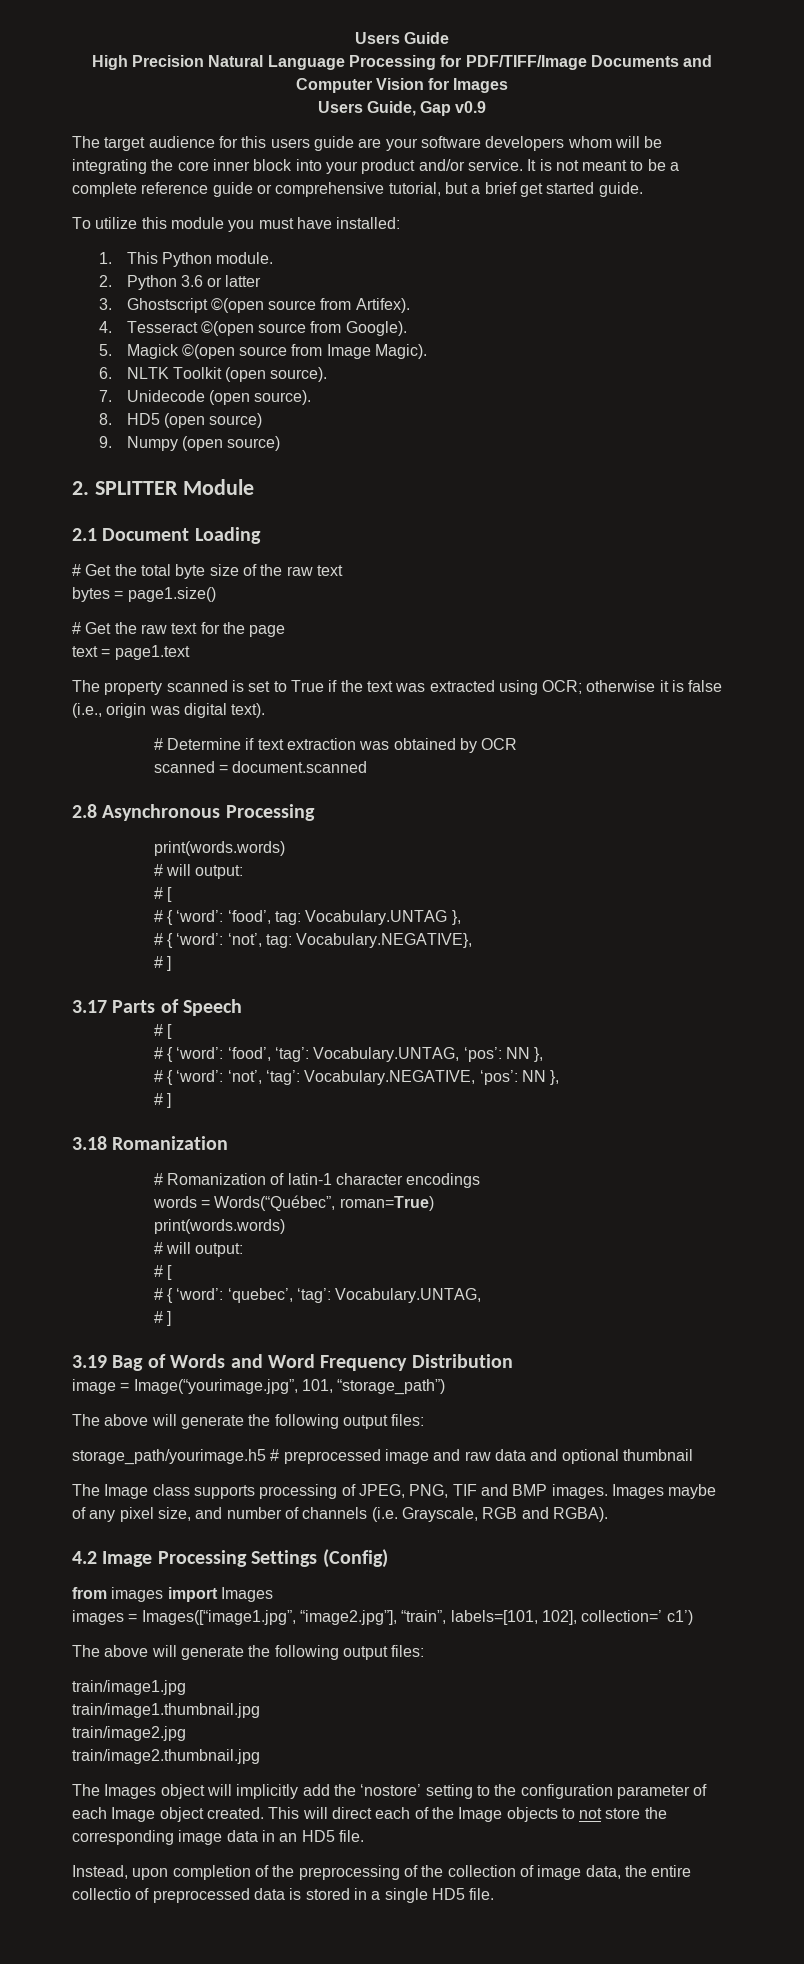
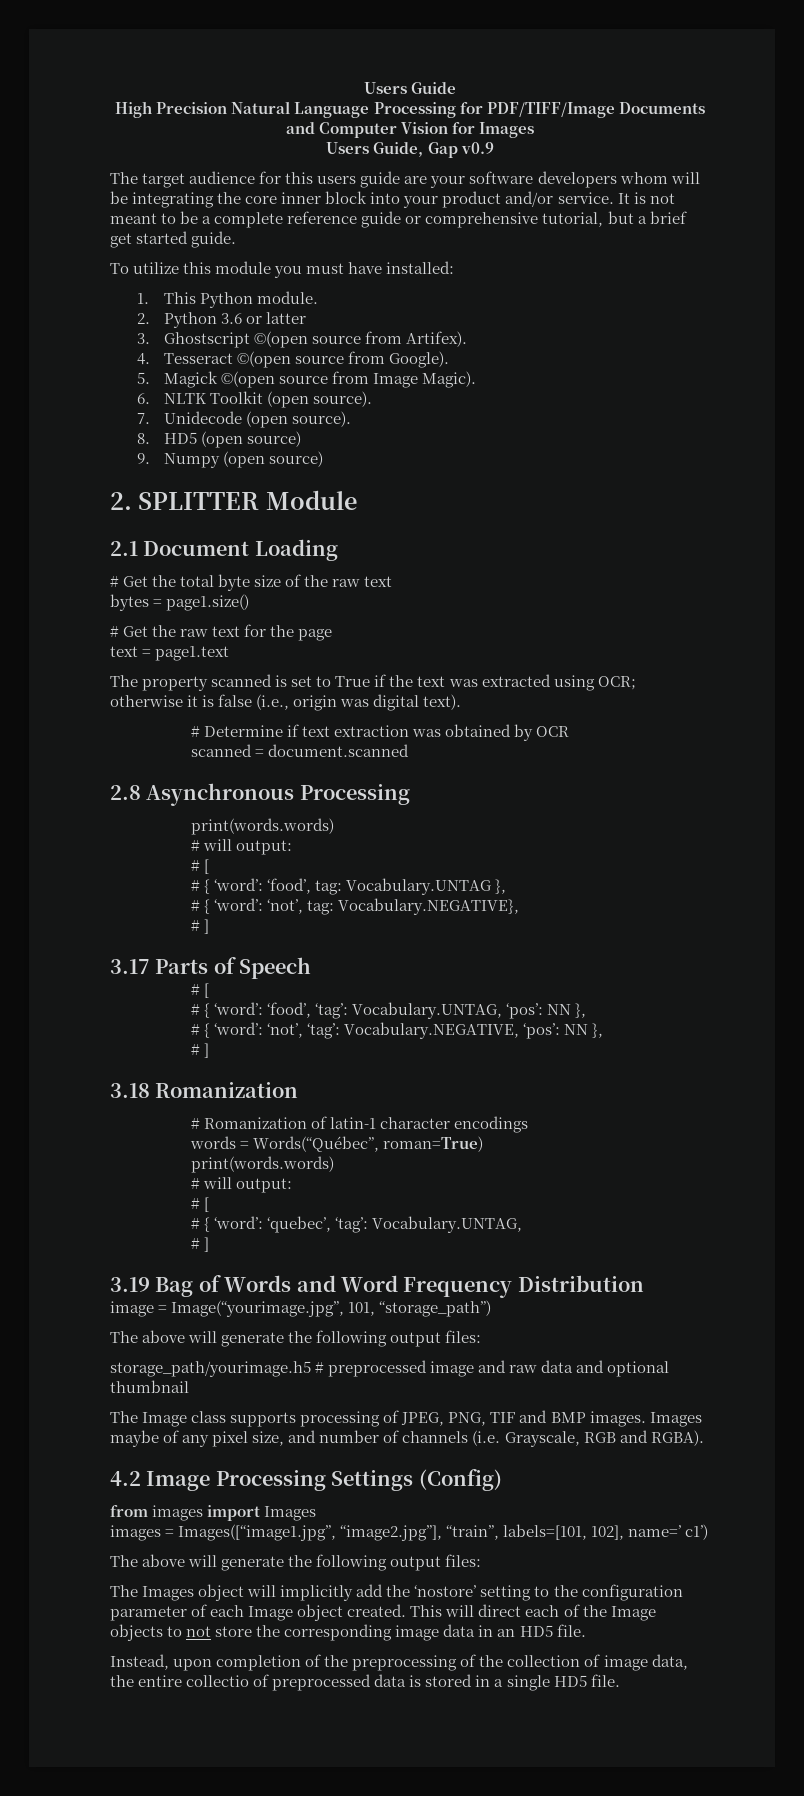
- images = Images([“image1.jpg”, “image2.jpg”], “train”, labels=[101, 102], collection=’ c1’)
+ images = Images([“image1.jpg”, “image2.jpg”], “train”, labels=[101, 102], name=’ c1’)
- train/image1.jpg
- train/image1.thumbnail.jpg
- train/image2.jpg
- train/image2.thumbnail.jpg

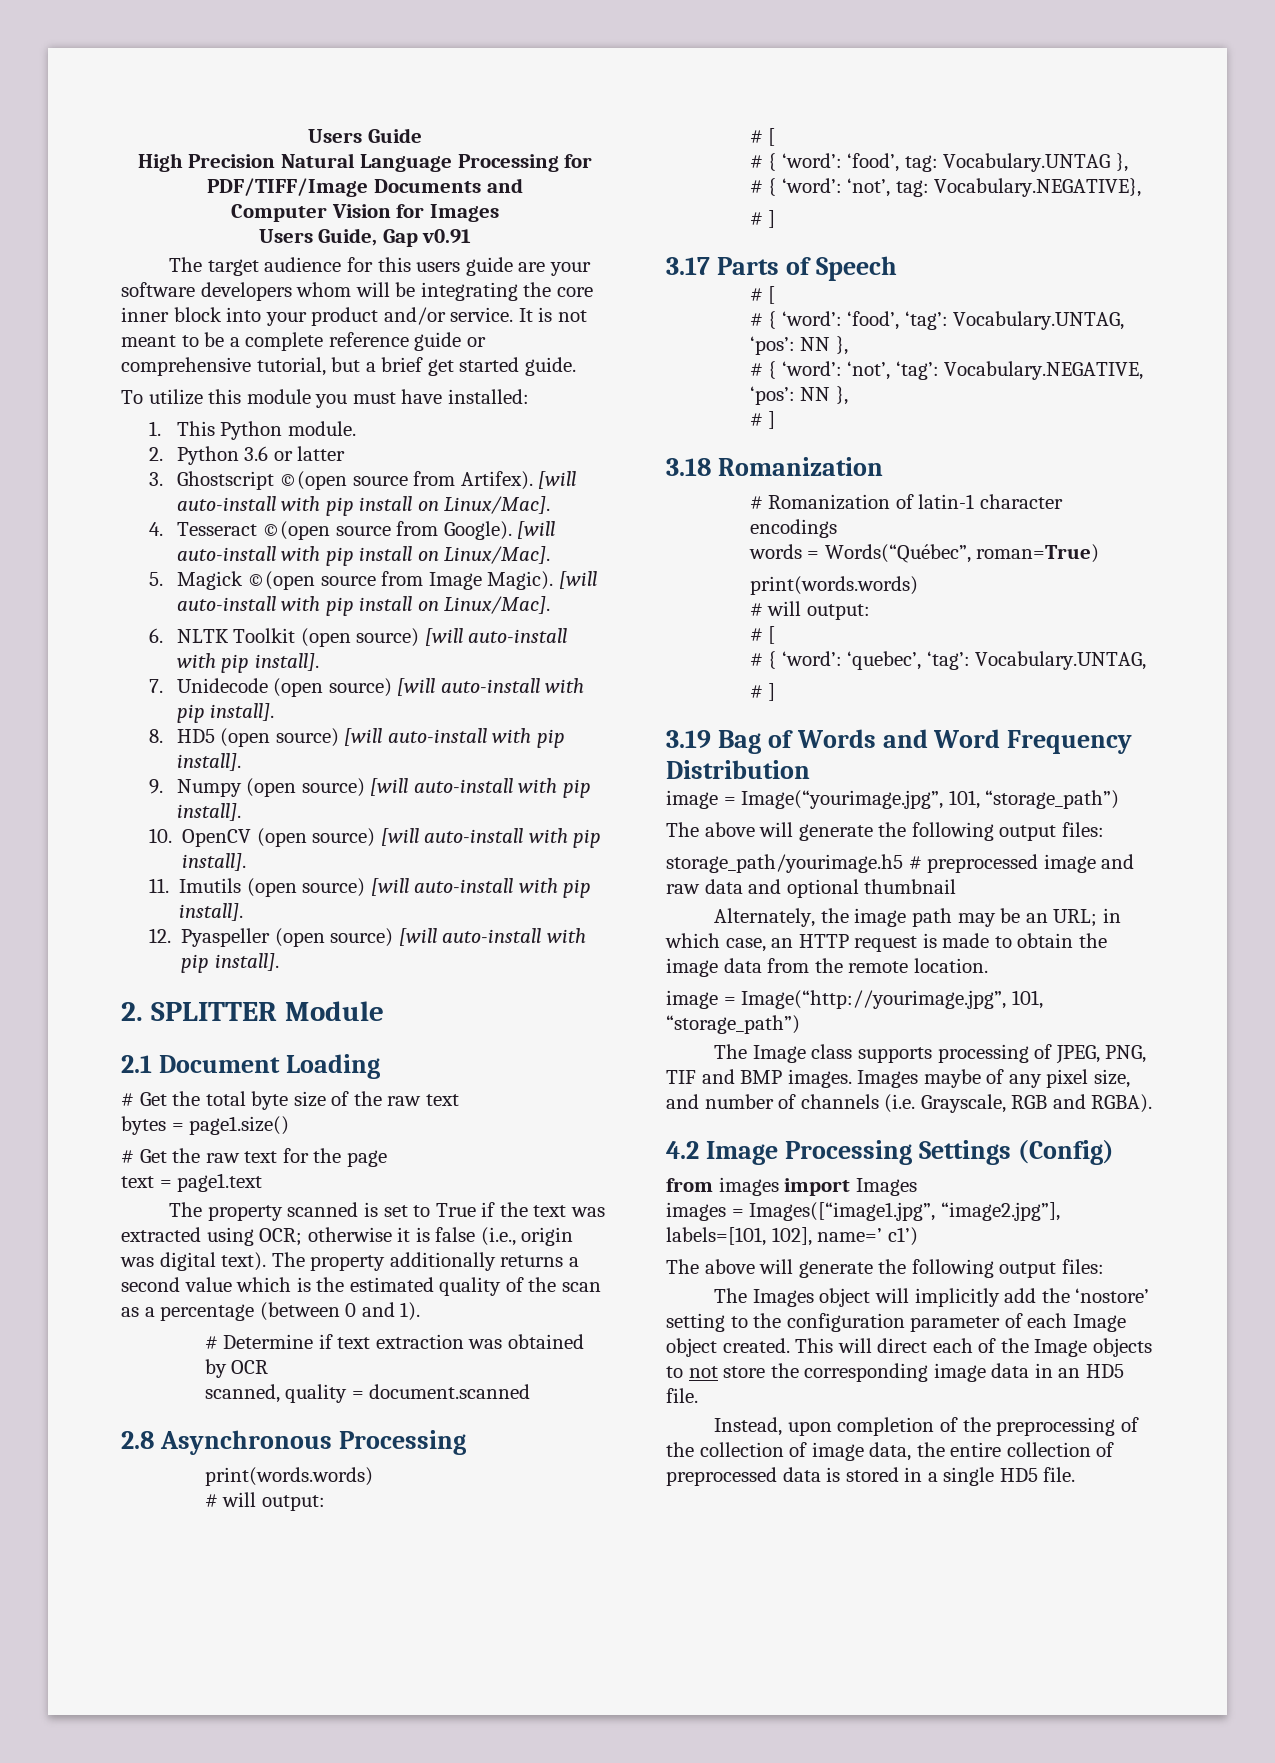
- High Precision Natural Language Processing for PDF/TIFF/Image Documents and Computer Vision for Images
+ High Precision Natural Language Processing for PDF/TIFF/Image Documents and
+ Computer Vision for Images
- Users Guide, Gap v0.9
+ Users Guide, Gap v0.91
- 3. Ghostscript ©(open source from Artifex).
+ 3. Ghostscript ©(open source from Artifex). [will auto-install with pip install on Linux/Mac].
- 4. Tesseract ©(open source from Google).
+ 4. Tesseract ©(open source from Google). [will auto-install with pip install on Linux/Mac].
- 5. Magick ©(open source from Image Magic).
- 6. NLTK Toolkit (open source).
- 7. Unidecode (open source).
+ 5. Magick ©(open source from Image Magic). [will auto-install with pip install on Linux/Mac].
+ 6. NLTK Toolkit (open source) [will auto-install with pip install].
+ 7. Unidecode (open source) [will auto-install with pip install].
- 8. HD5 (open source)
+ 8. HD5 (open source) [will auto-install with pip install].
- 9. Numpy (open source)
+ 9. Numpy (open source) [will auto-install with pip install].
+ 10. OpenCV (open source) [will auto-install with pip install].
+ 11. Imutils (open source) [will auto-install with pip install].
+ 12. Pyaspeller (open source) [will auto-install with pip install].
+ The property additionally returns a second value which is the estimated quality of the scan as a percentage (between 0 and 1).
- scanned = document.scanned
+ scanned, quality = document.scanned
+ Alternately, the image path may be an URL; in which case, an HTTP request is made to obtain the image data from the remote location.
+ image = Image(“http://yourimage.jpg”, 101, “storage_path”)
- images = Images([“image1.jpg”, “image2.jpg”], “train”, labels=[101, 102], name=’ c1’)
+ images = Images([“image1.jpg”, “image2.jpg”], labels=[101, 102], name=’ c1’)
- Instead, upon completion of the preprocessing of the collection of image data, the entire collectio of preprocessed data is stored in a single HD5 file.
+ Instead, upon completion of the preprocessing of the collection of image data, the entire collection of preprocessed data is stored in a single HD5 file.

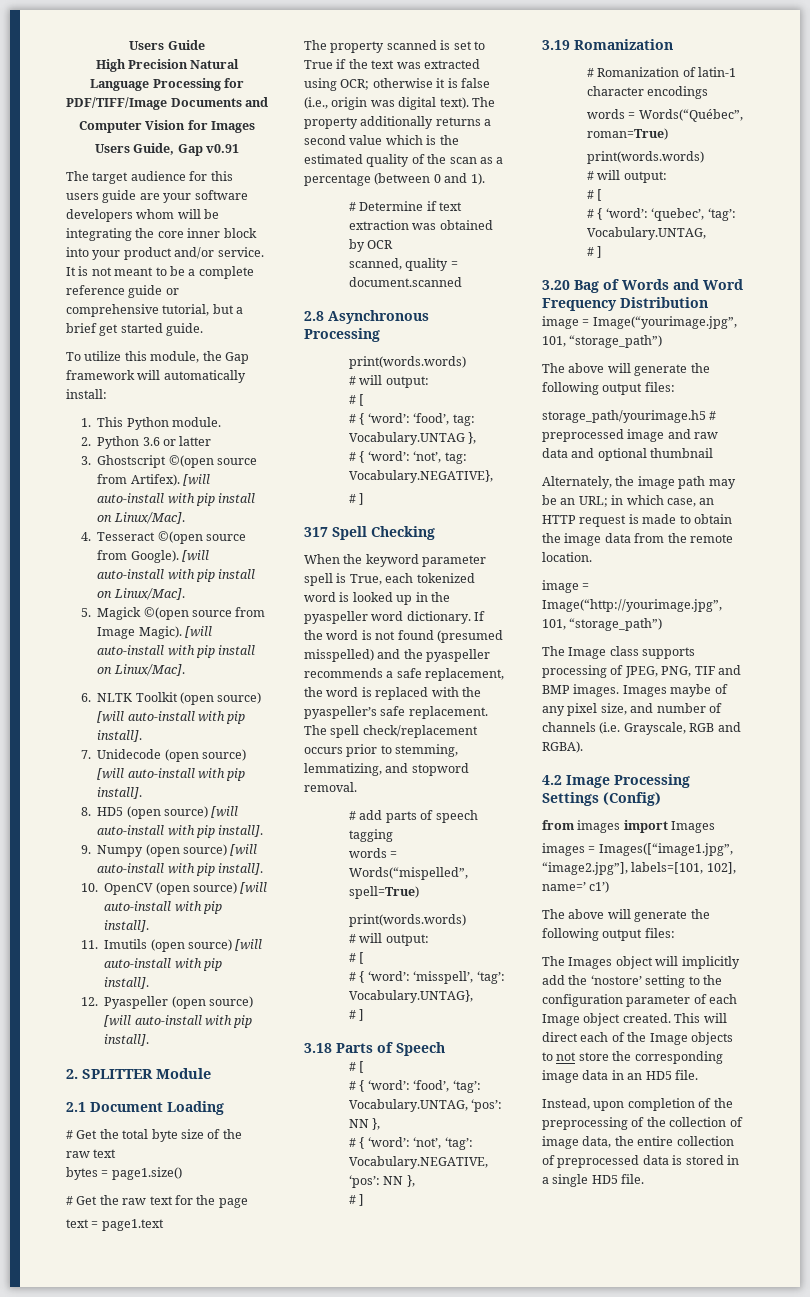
- To utilize this module you must have installed:
+ To utilize this module, the Gap framework will automatically install:
- 3.17 Parts of Speech
+ 317 Spell Checking
+ When the keyword parameter spell is True, each tokenized word is looked up in the pyaspeller word dictionary. If the word is not found (presumed misspelled) and the pyaspeller recommends a safe replacement, the word is replaced with the pyaspeller’s safe replacement. The spell check/replacement occurs prior to stemming, lemmatizing, and stopword removal.
+ # add parts of speech tagging
+ words = Words(“mispelled”, spell=True)
+ print(words.words)
+ # will output:
+ # [
+ # { ‘word’: ‘misspell’, ‘tag’: Vocabulary.UNTAG},
+ # ]
+ 3.18 Parts of Speech
- 3.18 Romanization
+ 3.19 Romanization
- 3.19 Bag of Words and Word Frequency Distribution
+ 3.20 Bag of Words and Word Frequency Distribution

